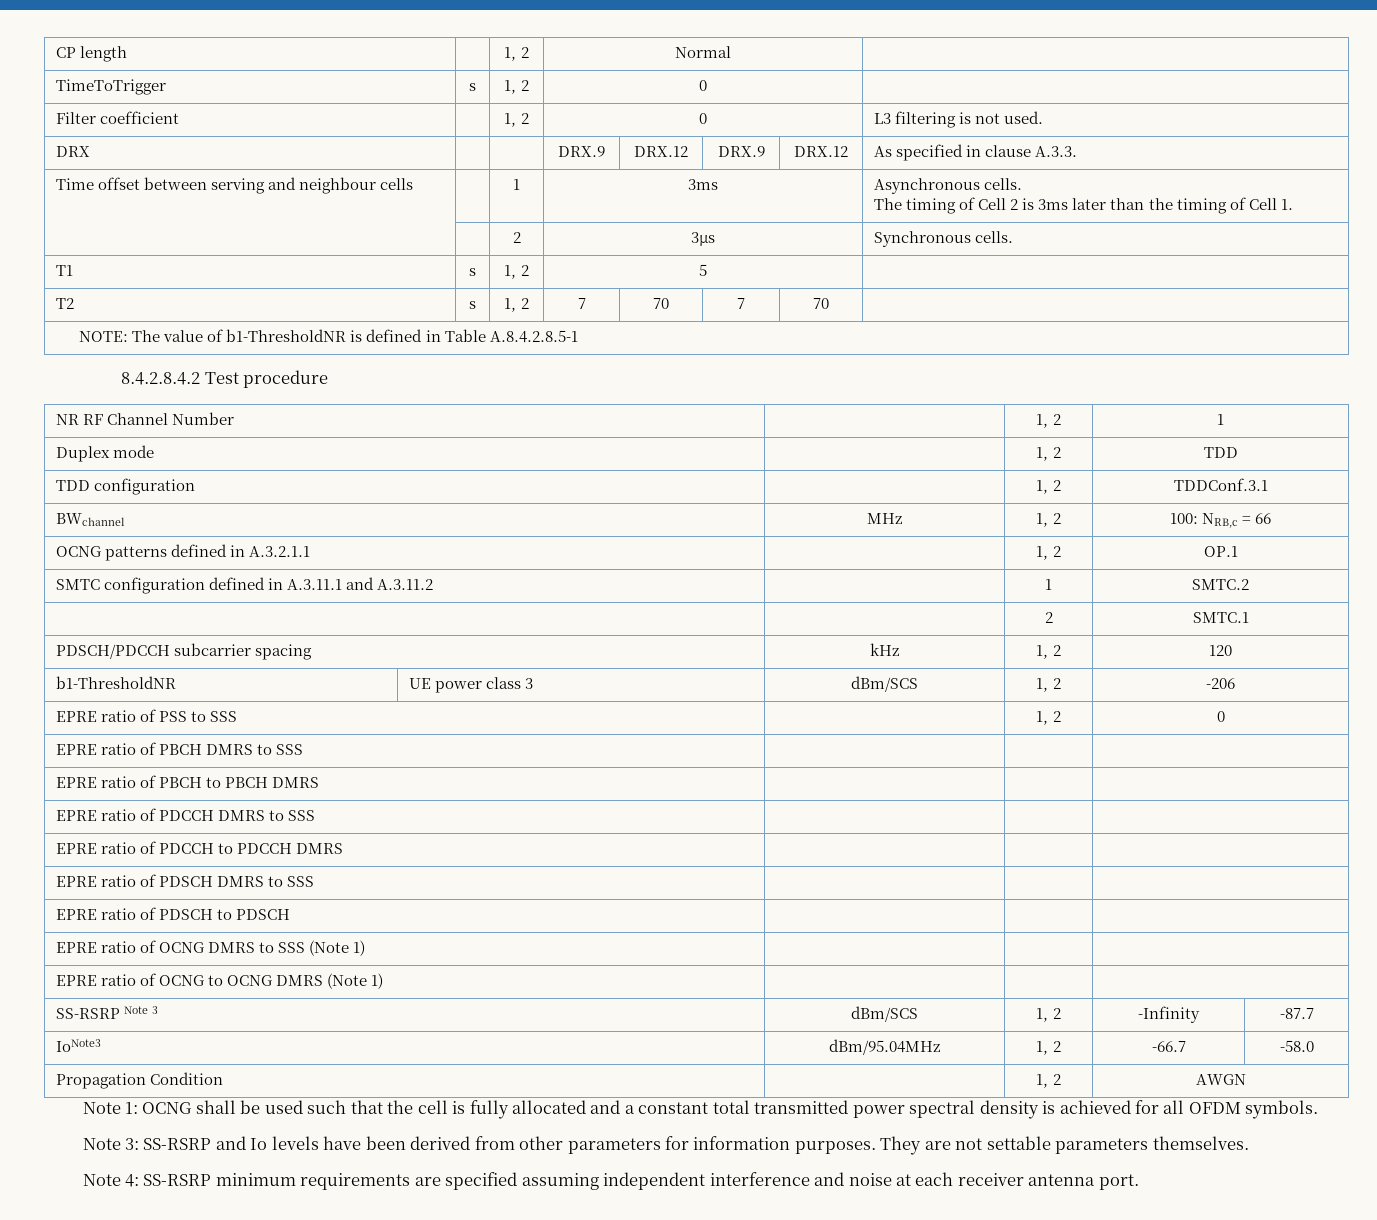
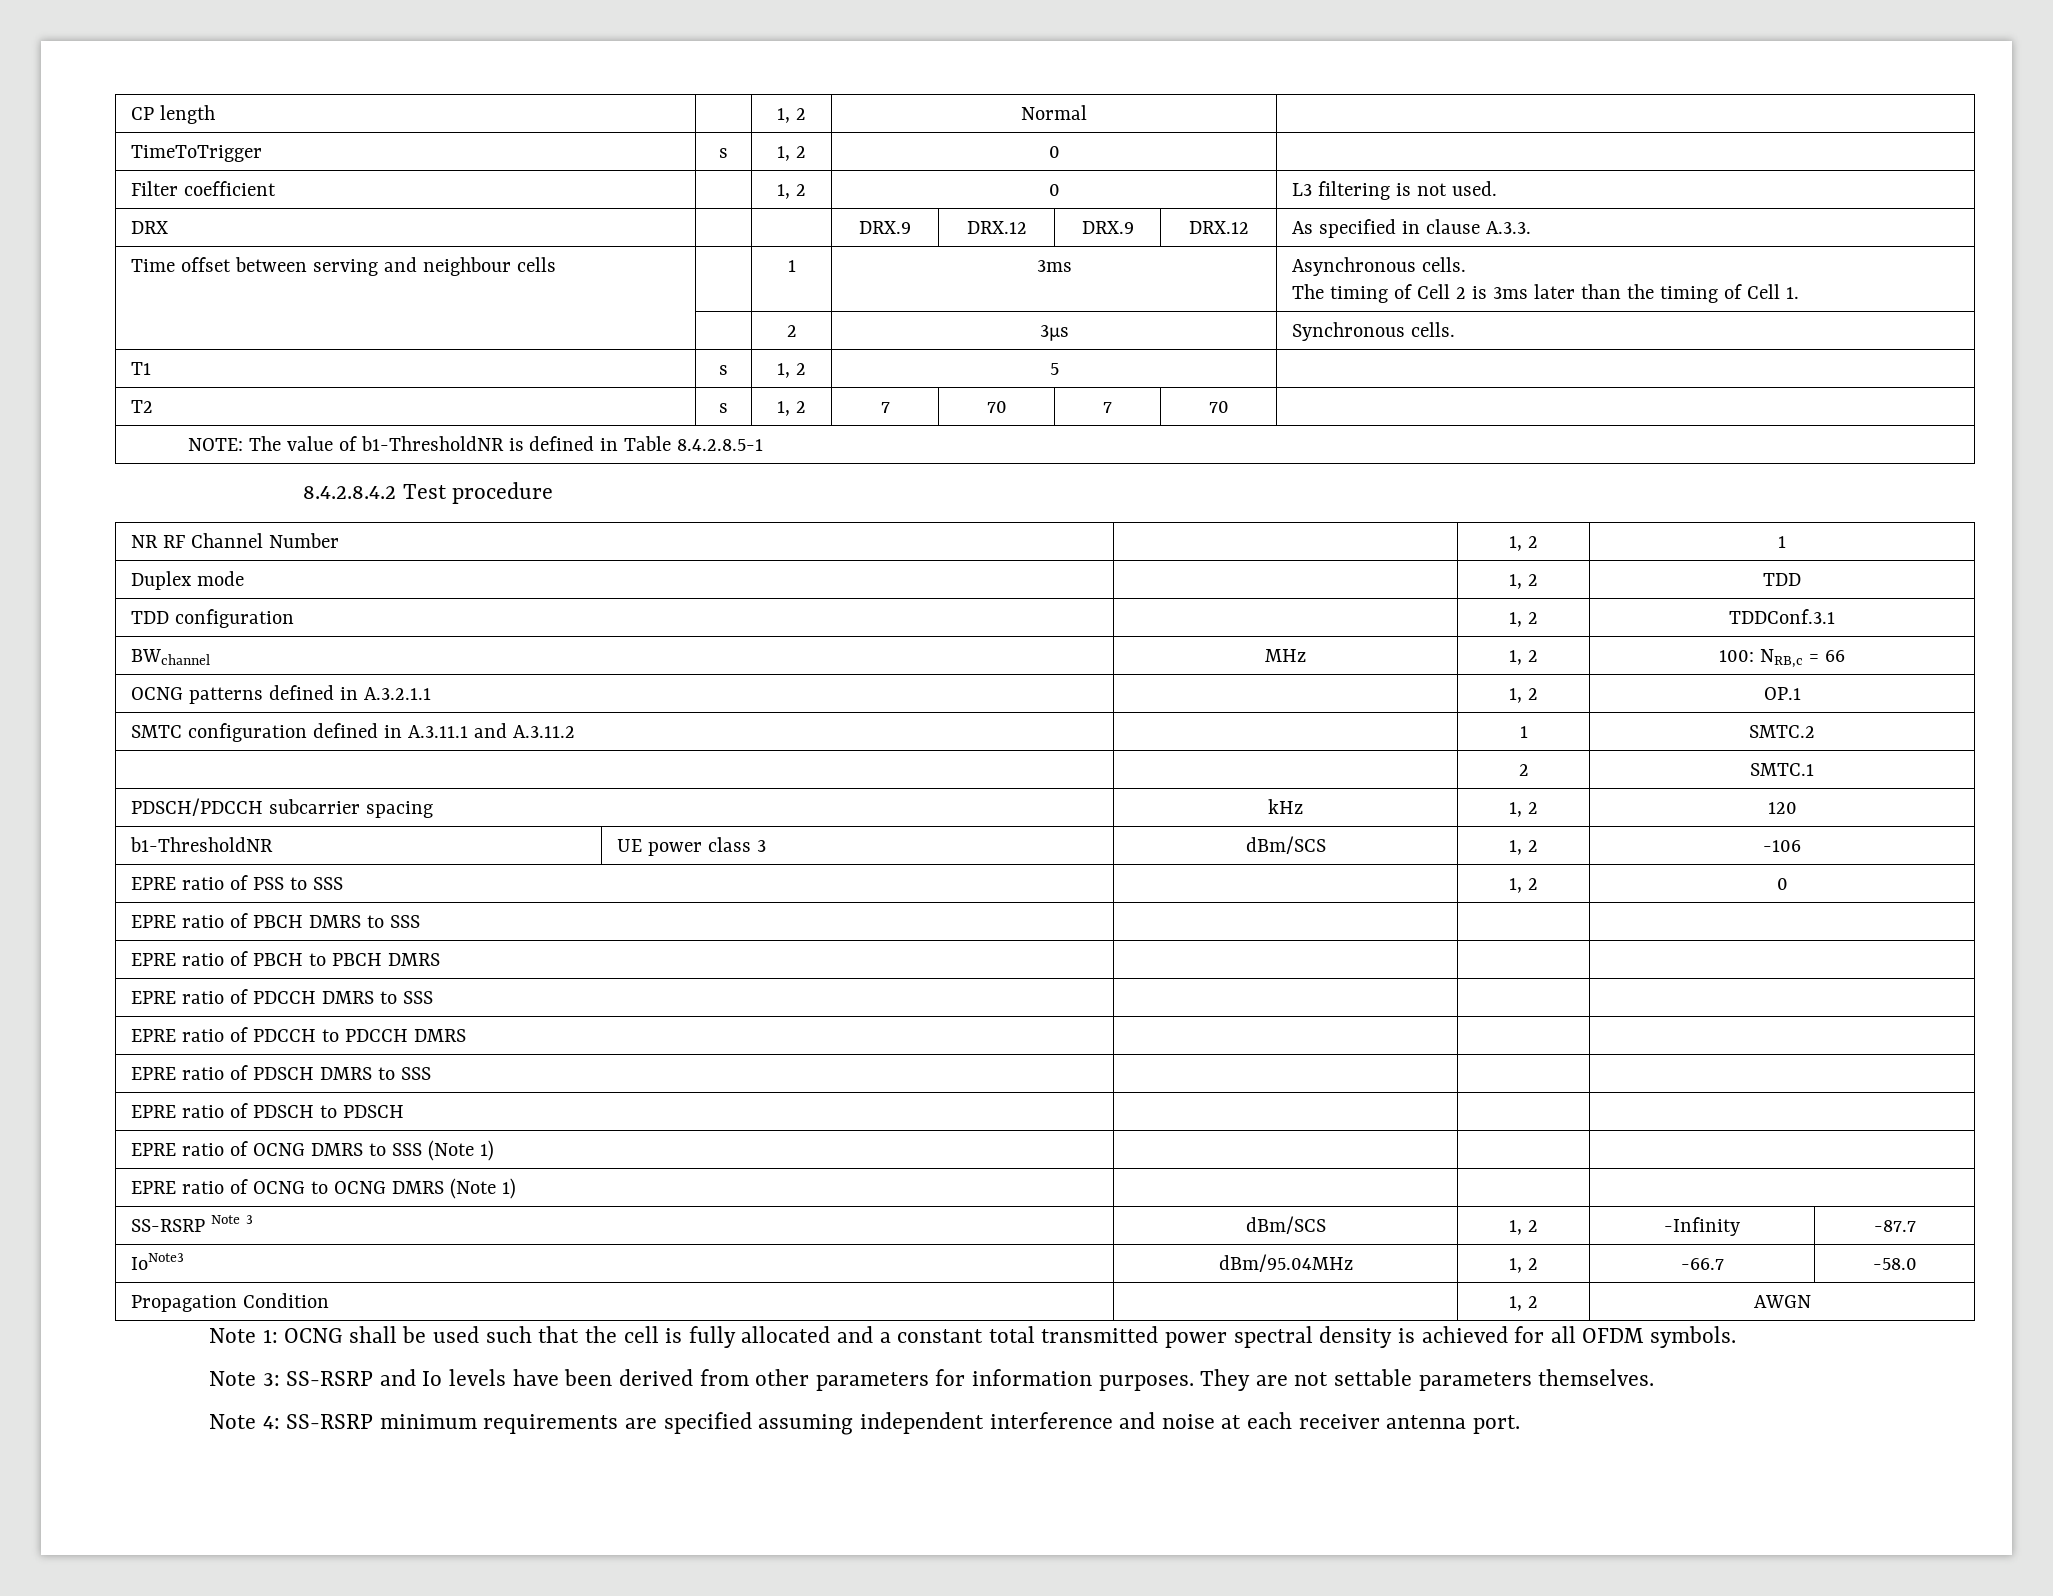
- NOTE: The value of b1-ThresholdNR is defined in Table A.8.4.2.8.5-1
+ NOTE: The value of b1-ThresholdNR is defined in Table 8.4.2.8.5-1
- b1-ThresholdNR | UE power class 3 | dBm/SCS | 1, 2 | -206
+ b1-ThresholdNR | UE power class 3 | dBm/SCS | 1, 2 | -106

